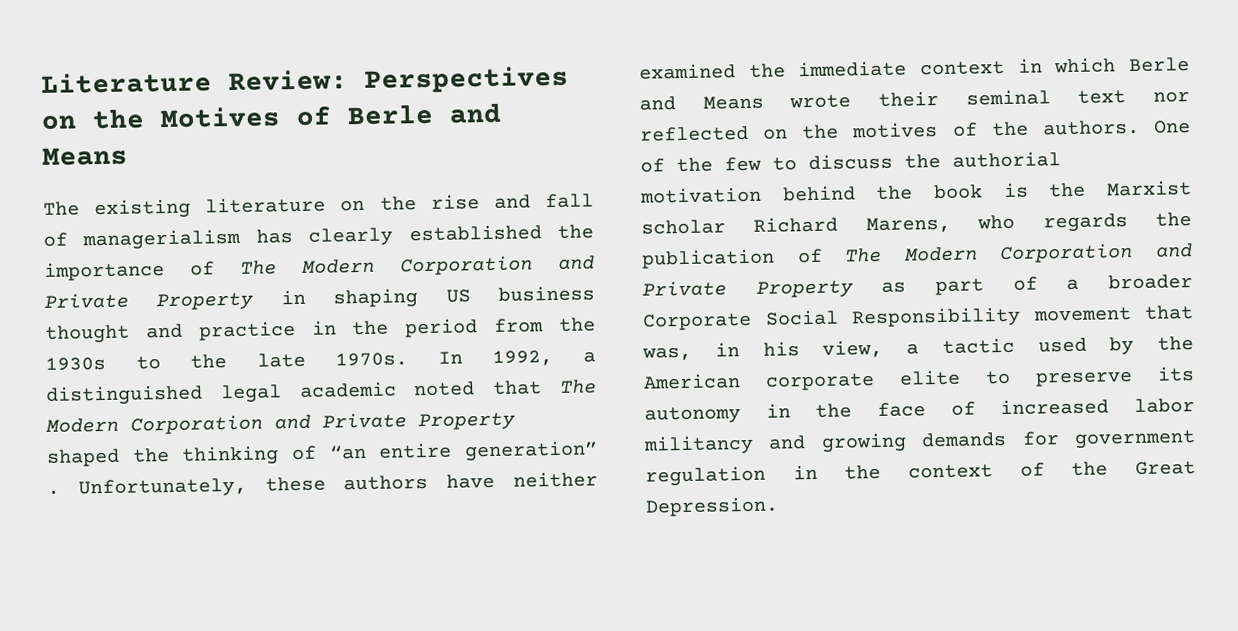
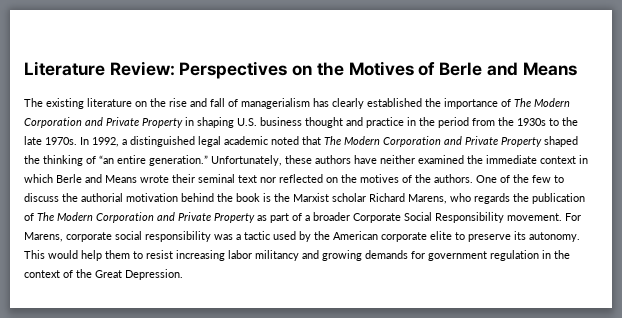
- The existing literature on the rise and fall of managerialism has clearly established the importance of The Modern Corporation and Private Property in shaping US business thought and practice in the period from the 1930s to the late 1970s.
+ The existing literature on the rise and fall of managerialism has clearly established the importance of The Modern Corporation and Private Property in shaping U.S. business thought and practice in the period from the 1930s to the late 1970s.
- In 1992, a distinguished legal academic noted that The Modern Corporation and Private Property shaped the thinking of “an entire generation” .
+ In 1992, a distinguished legal academic noted that The Modern Corporation and Private Property shaped the thinking of “an entire generation.”
- One of the few to discuss the authorial motivation behind the book is the Marxist scholar Richard Marens, who regards the publication of The Modern Corporation and Private Property as part of a broader Corporate Social Responsibility movement that was, in his view, a tactic used by the American corporate elite to preserve its autonomy in the face of increased labor militancy and growing demands for government regulation in the context of the Great Depression.
+ One of the few to discuss the authorial motivation behind the book is the Marxist scholar Richard Marens, who regards the publication of The Modern Corporation and Private Property as part of a broader Corporate Social Responsibility movement. For Marens, corporate social responsibility was a tactic used by the American corporate elite to preserve its autonomy. This would help them to resist increasing labor militancy and growing demands for government regulation in the context of the Great Depression.

